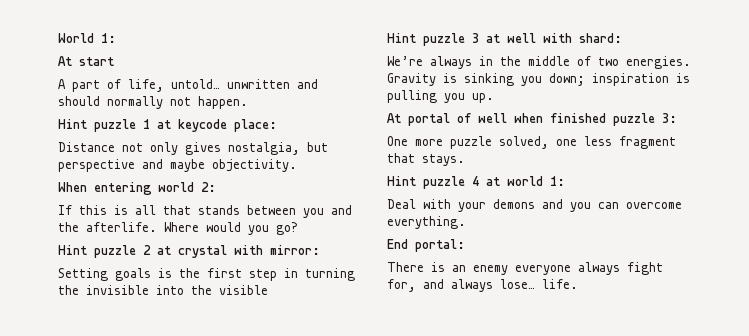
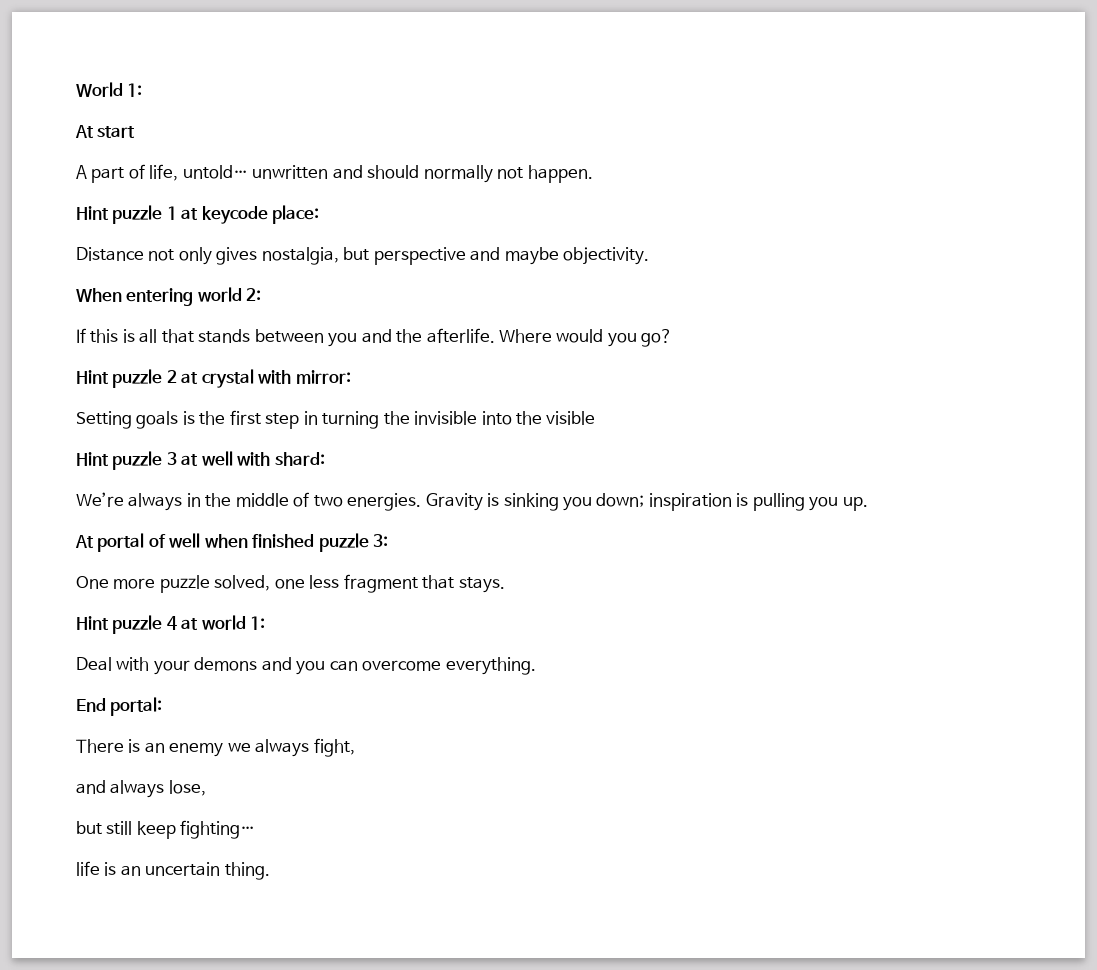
- There is an enemy everyone always fight for, and always lose… life.
+ There is an enemy we always fight,
+ and always lose,
+ but still keep fighting…
+ life is an uncertain thing.

